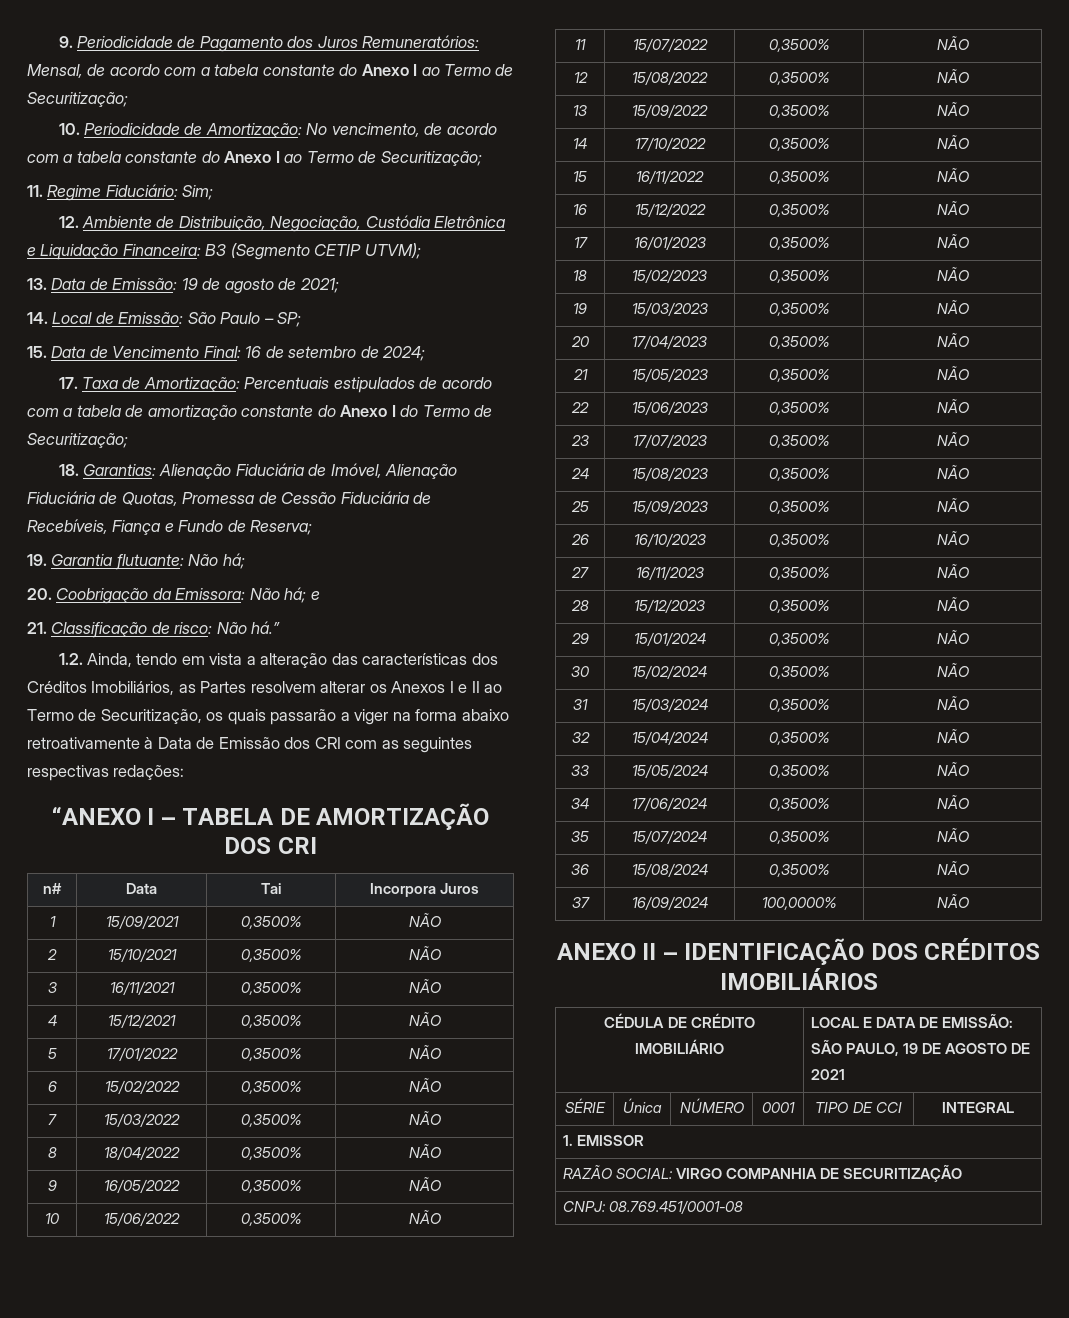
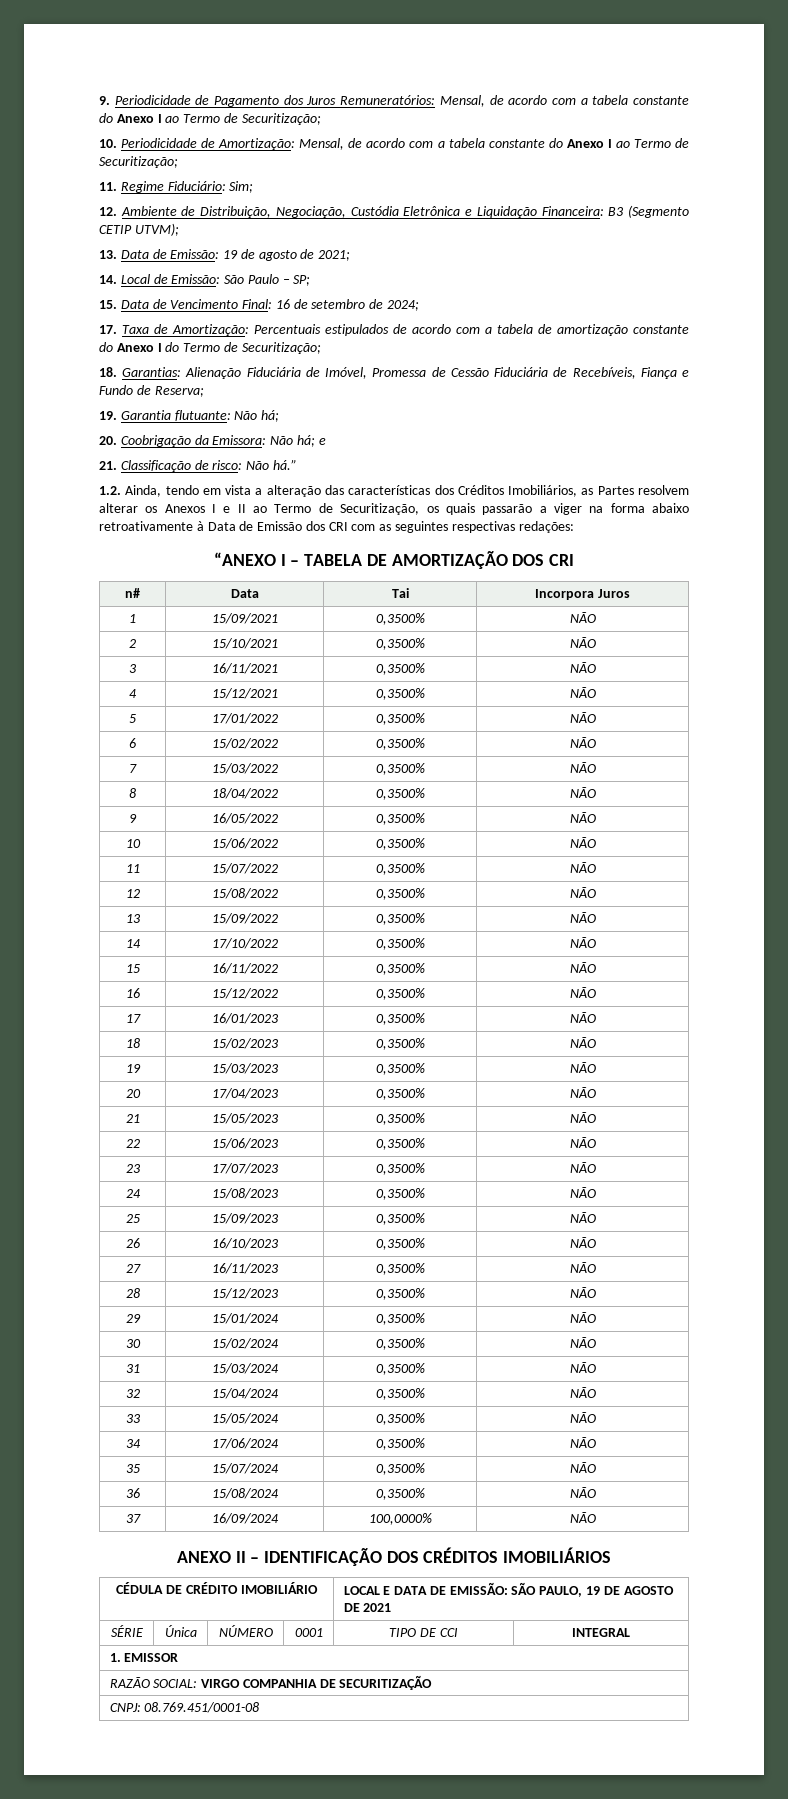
- 10. Periodicidade de Amortização: No vencimento, de acordo com a tabela constante do Anexo I ao Termo de Securitização;
+ 10. Periodicidade de Amortização: Mensal, de acordo com a tabela constante do Anexo I ao Termo de Securitização;
- 18. Garantias: Alienação Fiduciária de Imóvel, Alienação Fiduciária de Quotas, Promessa de Cessão Fiduciária de Recebíveis, Fiança e Fundo de Reserva;
+ 18. Garantias: Alienação Fiduciária de Imóvel, Promessa de Cessão Fiduciária de Recebíveis, Fiança e Fundo de Reserva;

